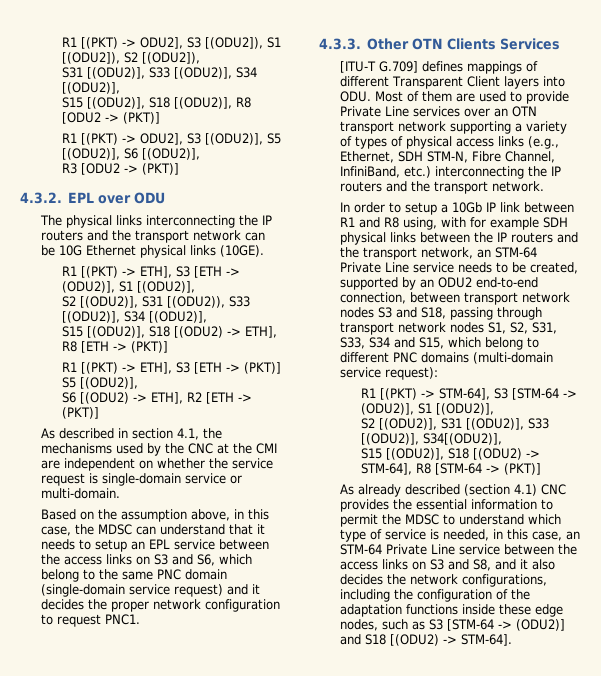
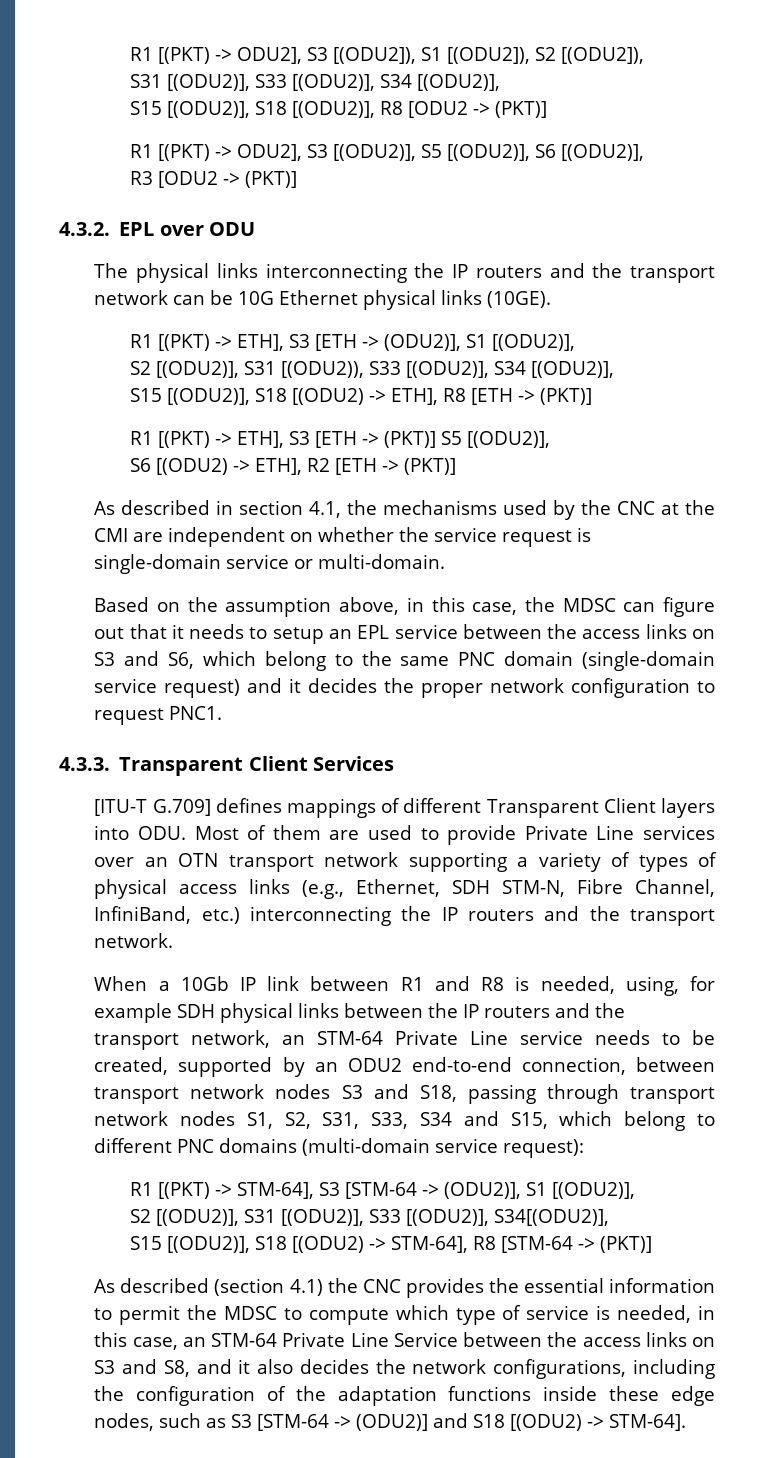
- Based on the assumption above, in this case, the MDSC can understand that it needs to setup an EPL service between the access links on S3 and S6, which belong to the same PNC domain (single-domain service request) and it decides the proper network configuration to request PNC1.
+ Based on the assumption above, in this case, the MDSC can figure out that it needs to setup an EPL service between the access links on S3 and S6, which belong to the same PNC domain (single-domain service request) and it decides the proper network configuration to request PNC1.
- 4.3.3. Other OTN Clients Services
+ 4.3.3. Transparent Client Services
- In order to setup a 10Gb IP link between R1 and R8 using, with for example SDH physical links between the IP routers and the transport network, an STM-64 Private Line service needs to be created, supported by an ODU2 end-to-end connection, between transport network nodes S3 and S18, passing through transport network nodes S1, S2, S31, S33, S34 and S15, which belong to different PNC domains (multi-domain service request):
+ When a 10Gb IP link between R1 and R8 is needed, using, for example SDH physical links between the IP routers and the transport network, an STM-64 Private Line service needs to be created, supported by an ODU2 end-to-end connection, between transport network nodes S3 and S18, passing through transport network nodes S1, S2, S31, S33, S34 and S15, which belong to different PNC domains (multi-domain service request):
- As already described (section 4.1) CNC provides the essential information to permit the MDSC to understand which type of service is needed, in this case, an STM-64 Private Line service between the access links on S3 and S8, and it also decides the network configurations, including the configuration of the adaptation functions inside these edge nodes, such as S3 [STM-64 -> (ODU2)] and S18 [(ODU2) -> STM-64].
+ As described (section 4.1) the CNC provides the essential information to permit the MDSC to compute which type of service is needed, in this case, an STM-64 Private Line Service between the access links on S3 and S8, and it also decides the network configurations, including the configuration of the adaptation functions inside these edge nodes, such as S3 [STM-64 -> (ODU2)] and S18 [(ODU2) -> STM-64].

